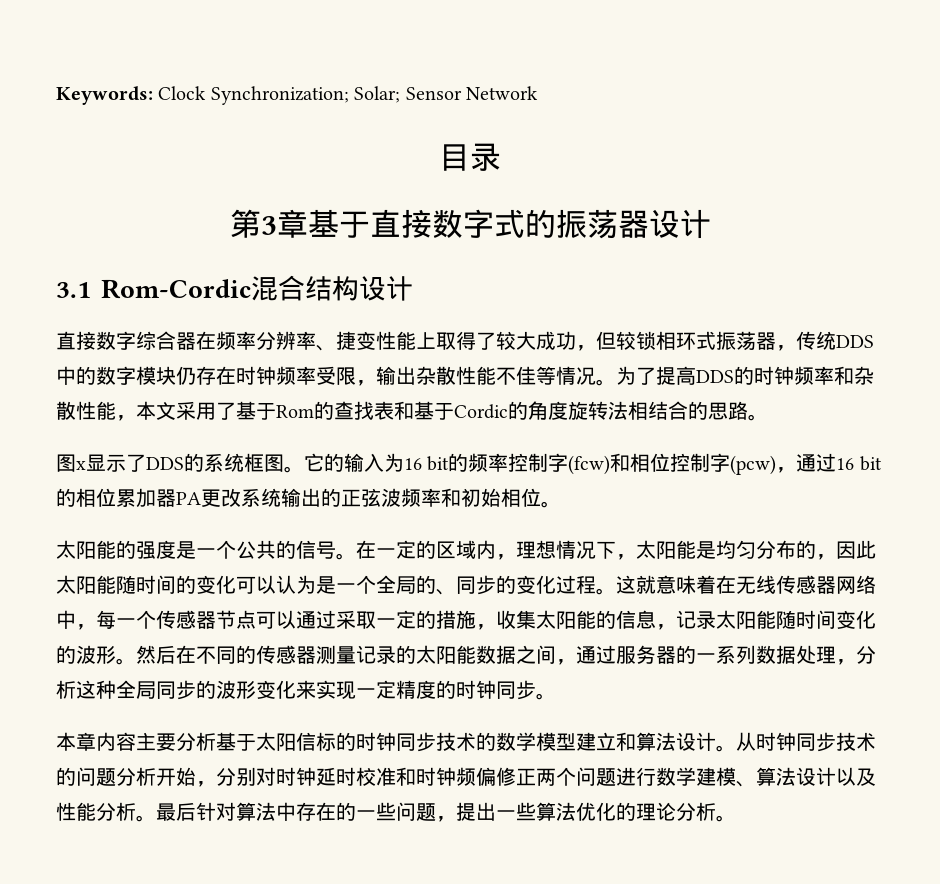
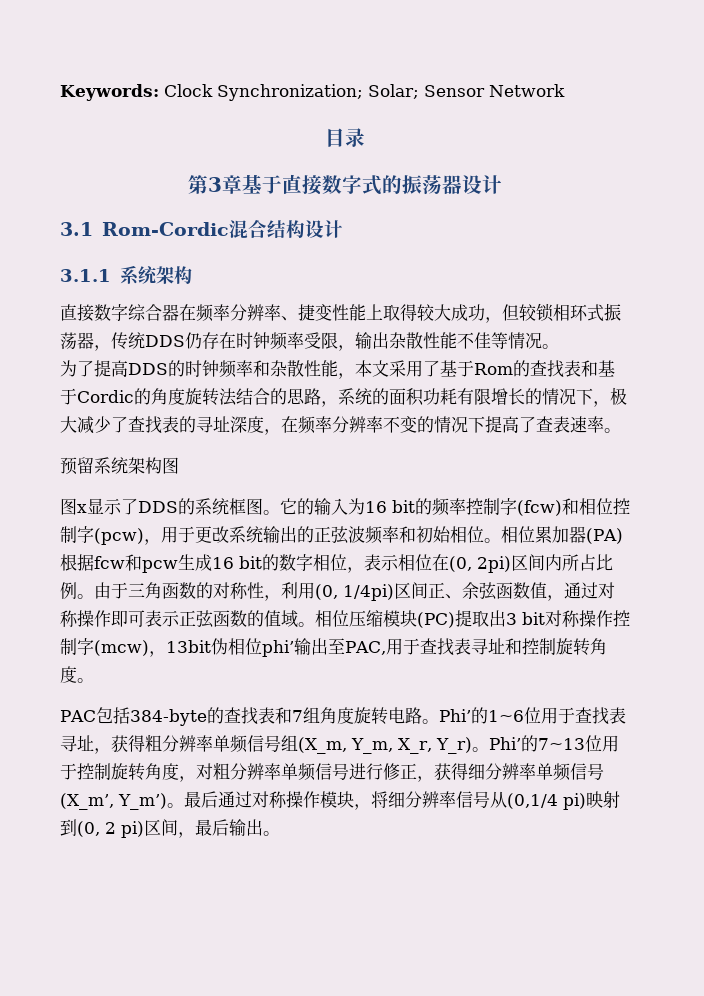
+ 3.1.1系统架构
- 直接数字综合器在频率分辨率、捷变性能上取得了较大成功，但较锁相环式振荡器，传统DDS中的数字模块仍存在时钟频率受限，输出杂散性能不佳等情况。为了提高DDS的时钟频率和杂散性能，本文采用了基于Rom的查找表和基于Cordic的角度旋转法相结合的思路。
+ 直接数字综合器在频率分辨率、捷变性能上取得较大成功，但较锁相环式振荡器，传统DDS仍存在时钟频率受限，输出杂散性能不佳等情况。
+ 为了提高DDS的时钟频率和杂散性能，本文采用了基于Rom的查找表和基于Cordic的角度旋转法结合的思路，系统的面积功耗有限增长的情况下，极大减少了查找表的寻址深度，在频率分辨率不变的情况下提高了查表速率。
+ 预留系统架构图
- 它的输入为16 bit的频率控制字(fcw)和相位控制字(pcw)，通过16 bit的相位累加器PA更改系统输出的正弦波频率和初始相位。
- 太阳能的强度是一个公共的信号。在一定的区域内，理想情况下，太阳能是均匀分布的，因此太阳能随时间的变化可以认为是一个全局的、同步的变化过程。这就意味着在无线传感器网络中，每一个传感器节点可以通过采取一定的措施，收集太阳能的信息，记录太阳能随时间变化的波形。然后在不同的传感器测量记录的太阳能数据之间，通过服务器的一系列数据处理，分析这种全局同步的波形变化来实现一定精度的时钟同步。
- 本章内容主要分析基于太阳信标的时钟同步技术的数学模型建立和算法设计。从时钟同步技术的问题分析开始，分别对时钟延时校准和时钟频偏修正两个问题进行数学建模、算法设计以及性能分析。最后针对算法中存在的一些问题，提出一些算法优化的理论分析。
+ 它的输入为16 bit的频率控制字(fcw)和相位控制字(pcw)，用于更改系统输出的正弦波频率和初始相位。相位累加器(PA)根据fcw和pcw生成16 bit的数字相位，表示相位在(0, 2pi)区间内所占比例。由于三角函数的对称性，利用(0, 1/4pi)区间正、余弦函数值，通过对称操作即可表示正弦函数的值域。相位压缩模块(PC)提取出3 bit对称操作控制字(mcw)，13bit伪相位phi’输出至PAC,用于查找表寻址和控制旋转角度。
+ PAC包括384-byte的查找表和7组角度旋转电路。Phi’的1~6位用于查找表寻址，获得粗分辨率单频信号组(X_m, Y_m, X_r, Y_r)。Phi’的7~13位用于控制旋转角度，对粗分辨率单频信号进行修正，获得细分辨率单频信号(X_m’, Y_m’)。最后通过对称操作模块，将细分辨率信号从(0,1/4 pi)映射到(0, 2 pi)区间，最后输出。

